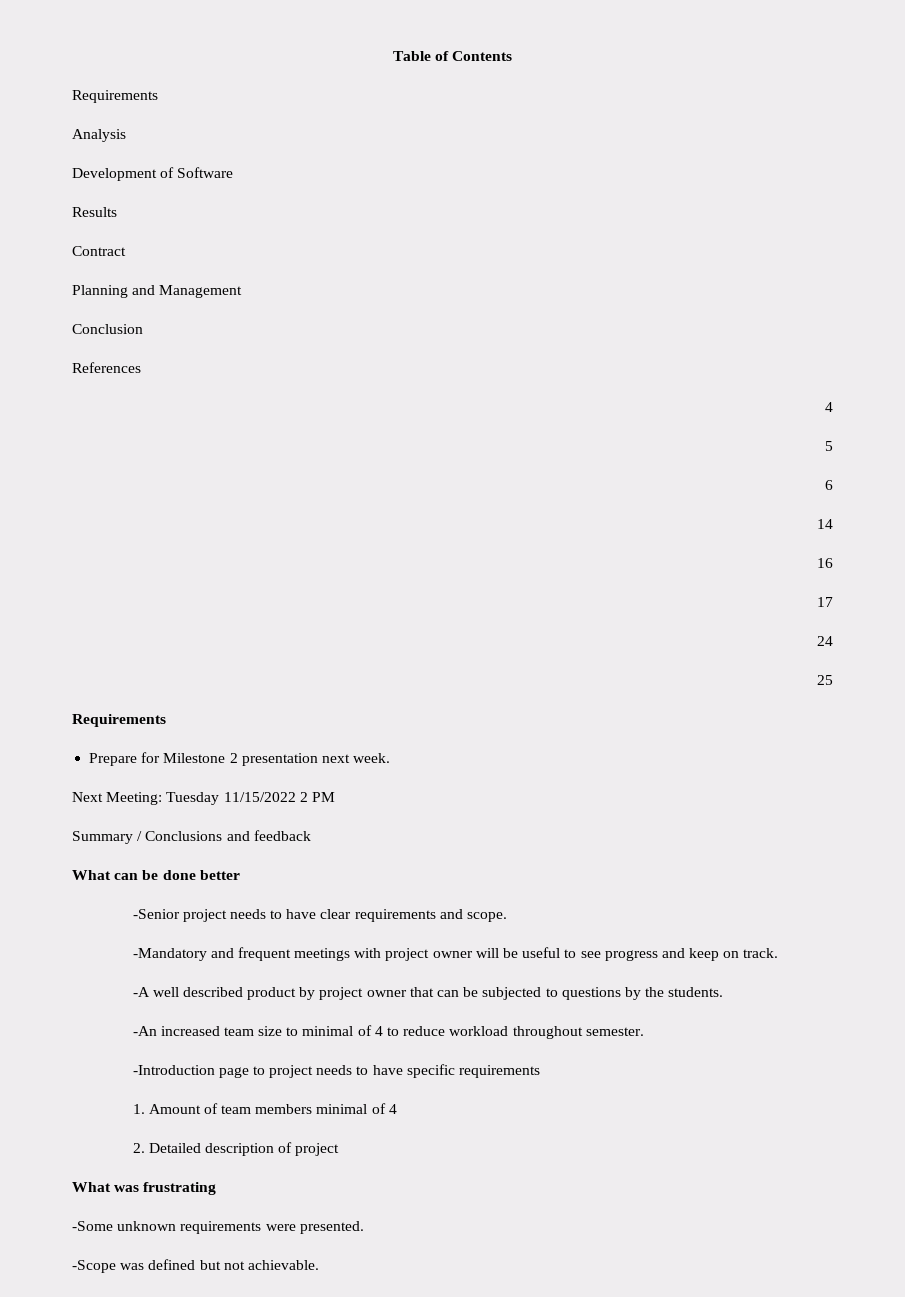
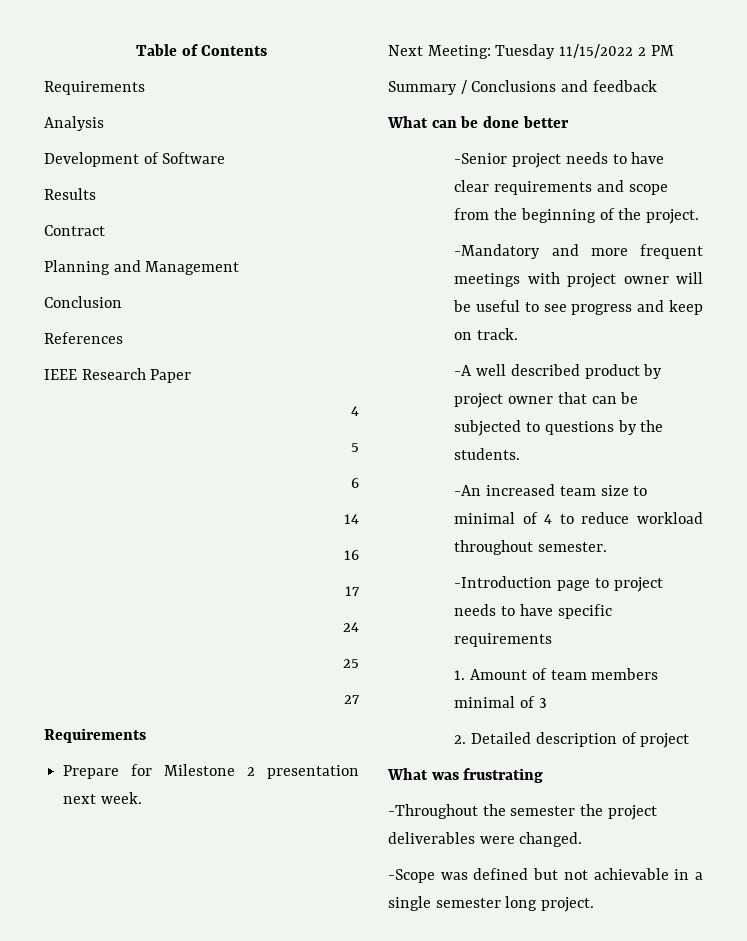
+ IEEE Research Paper
+ 27
- -Senior project needs to have clear requirements and scope.
+ -Senior project needs to have clear requirements and scope from the beginning of the project.
- -Mandatory and frequent meetings with project owner will be useful to see progress and keep on track.
+ -Mandatory and more frequent meetings with project owner will be useful to see progress and keep on track.
- 1. Amount of team members minimal of 4
+ 1. Amount of team members minimal of 3
- -Some unknown requirements were presented.
+ -Throughout the semester the project deliverables were changed.
- -Scope was defined but not achievable.
+ -Scope was defined but not achievable in a single semester long project.

